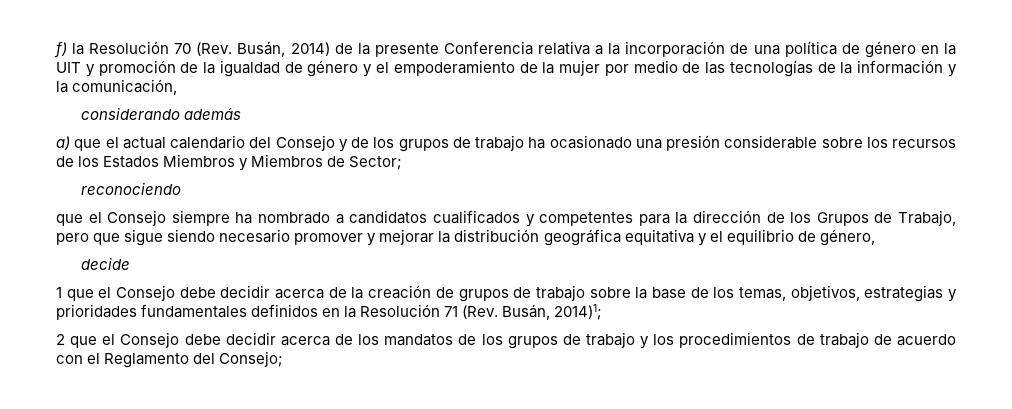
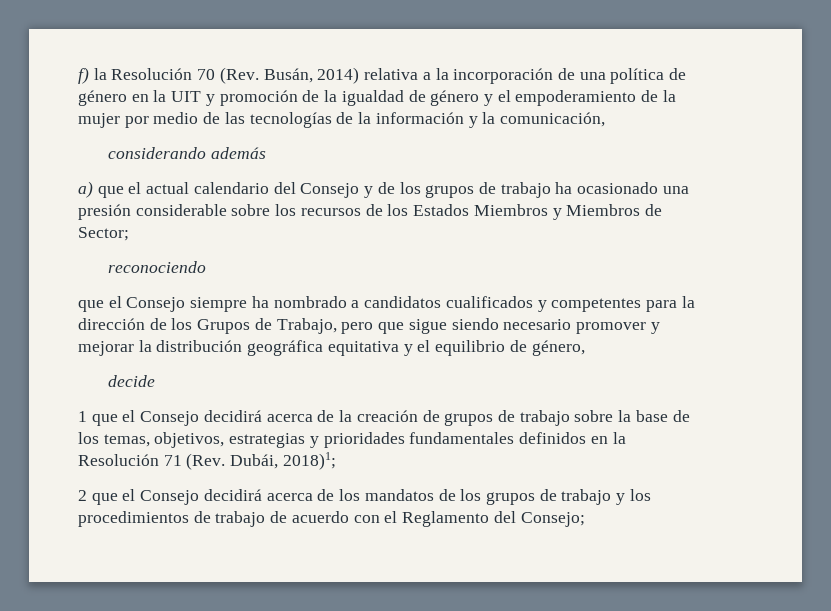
- f) la Resolución 70 (Rev. Busán, 2014) de la presente Conferencia relativa a la incorporación de una política de género en la UIT y promoción de la igualdad de género y el empoderamiento de la mujer por medio de las tecnologías de la información y la comunicación,
+ f) la Resolución 70 (Rev. Busán, 2014) relativa a la incorporación de una política de género en la UIT y promoción de la igualdad de género y el empoderamiento de la mujer por medio de las tecnologías de la información y la comunicación,
- 1 que el Consejo debe decidir acerca de la creación de grupos de trabajo sobre la base de los temas, objetivos, estrategias y prioridades fundamentales definidos en la Resolución 71 (Rev. Busán, 2014)1;
+ 1 que el Consejo decidirá acerca de la creación de grupos de trabajo sobre la base de los temas, objetivos, estrategias y prioridades fundamentales definidos en la Resolución 71 (Rev. Dubái, 2018)1;
- 2 que el Consejo debe decidir acerca de los mandatos de los grupos de trabajo y los procedimientos de trabajo de acuerdo con el Reglamento del Consejo;
+ 2 que el Consejo decidirá acerca de los mandatos de los grupos de trabajo y los procedimientos de trabajo de acuerdo con el Reglamento del Consejo;

